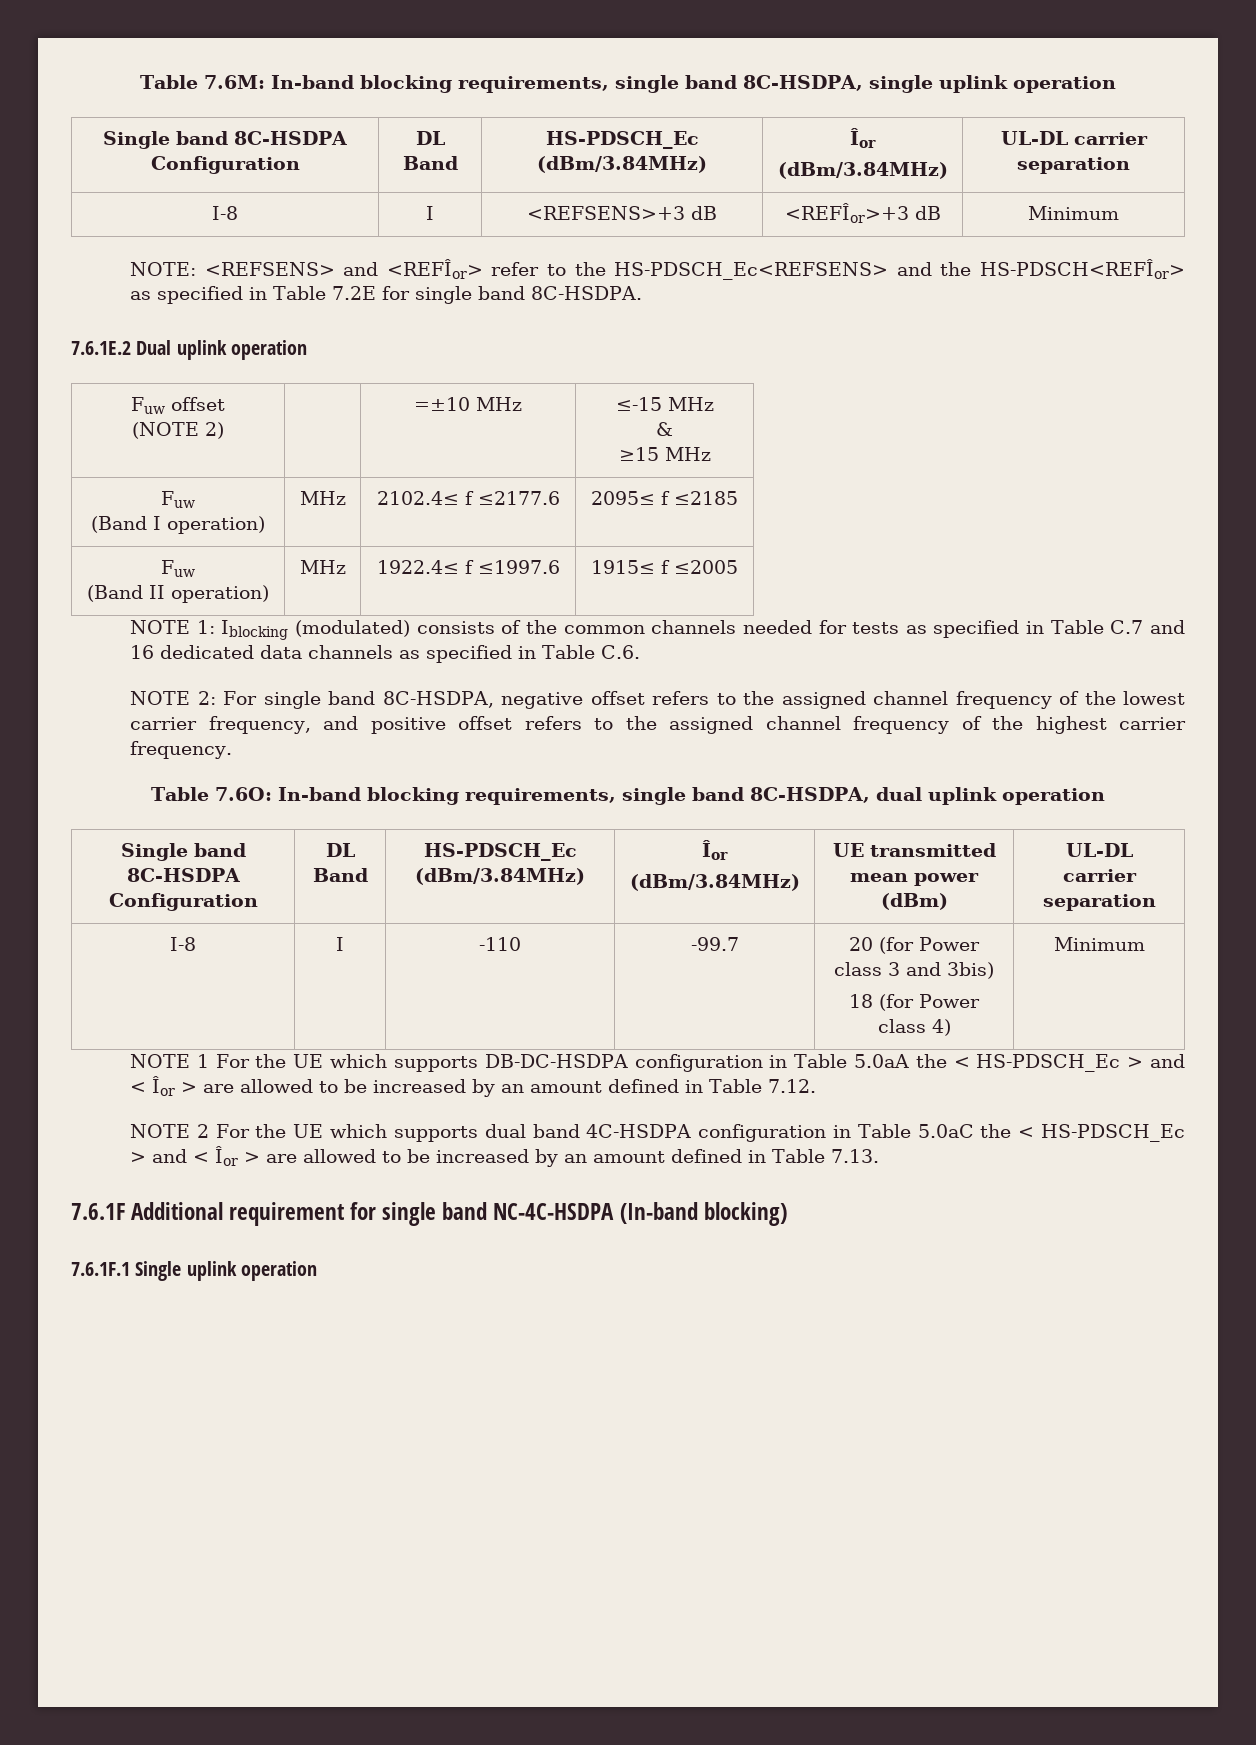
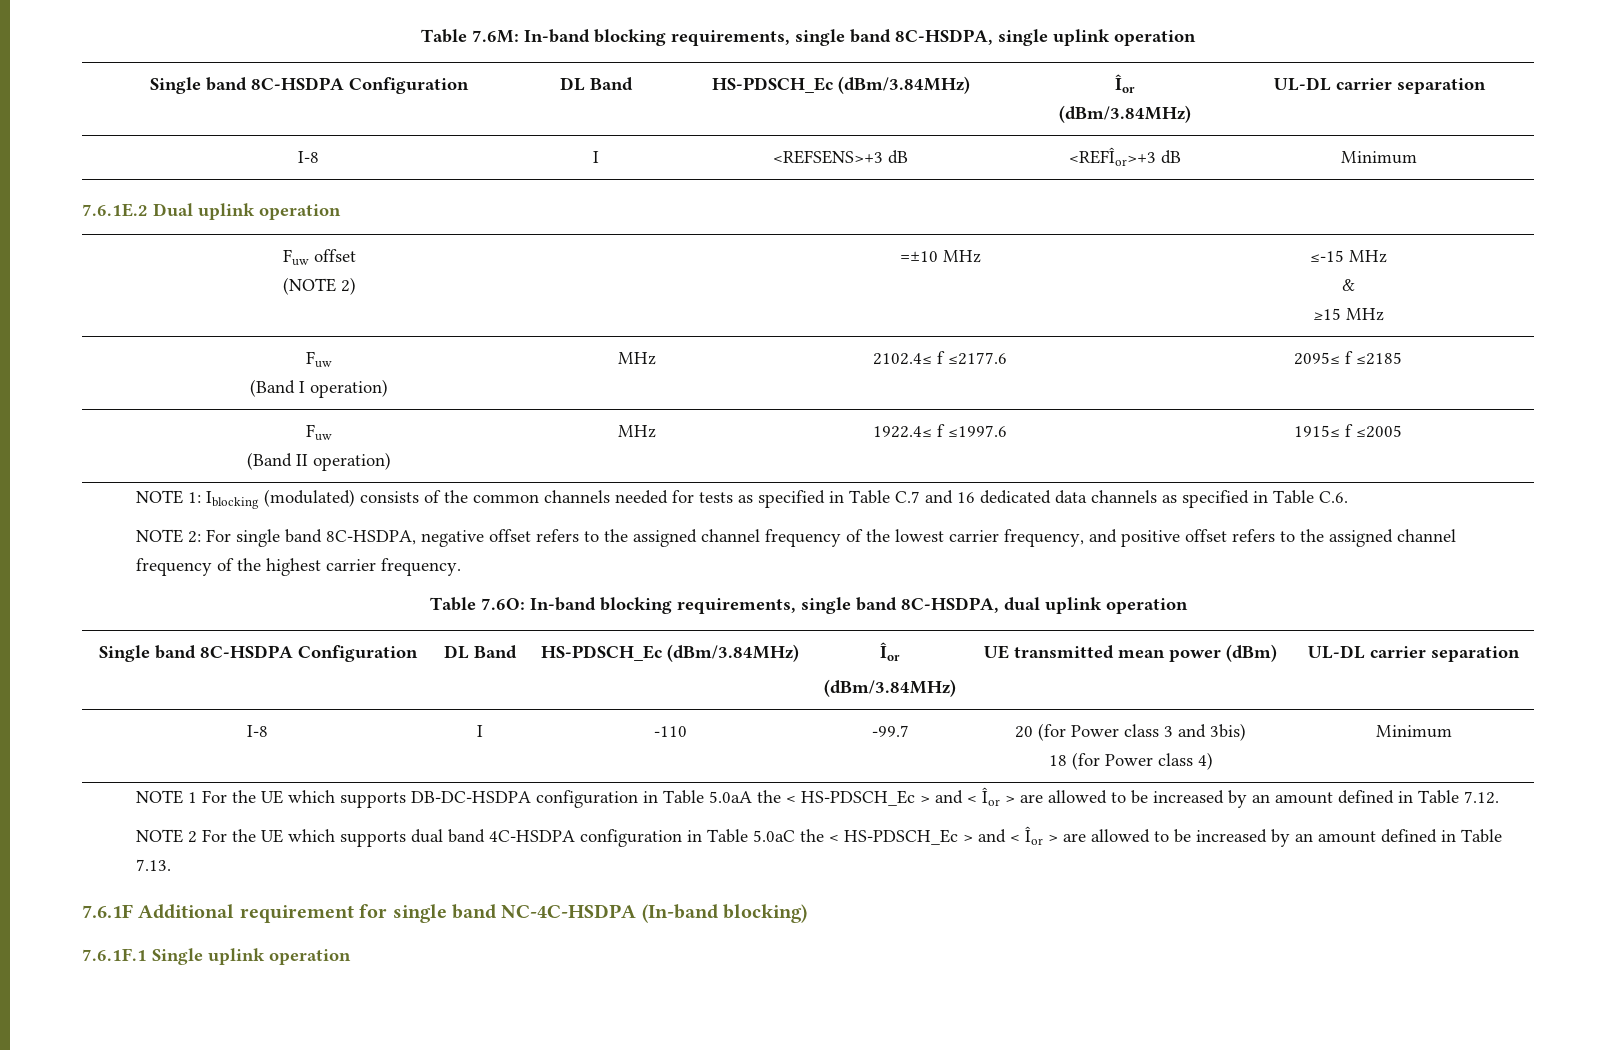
- NOTE: <REFSENS> and <REFÎor> refer to the HS-PDSCH_Ec<REFSENS> and the HS-PDSCH<REFÎor> as specified in Table 7.2E for single band 8C-HSDPA.

